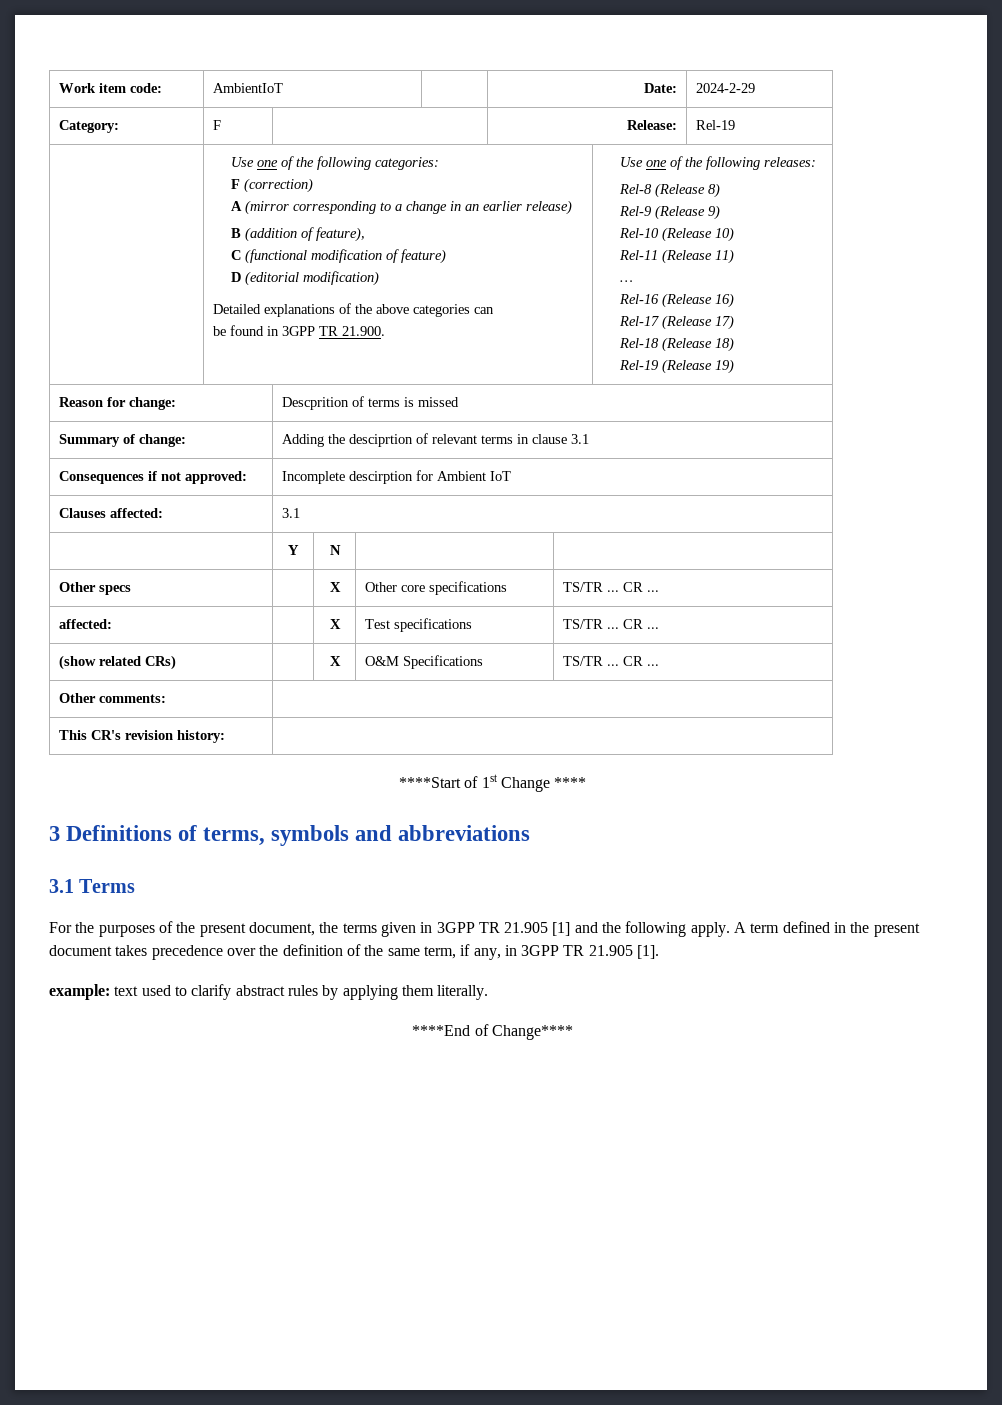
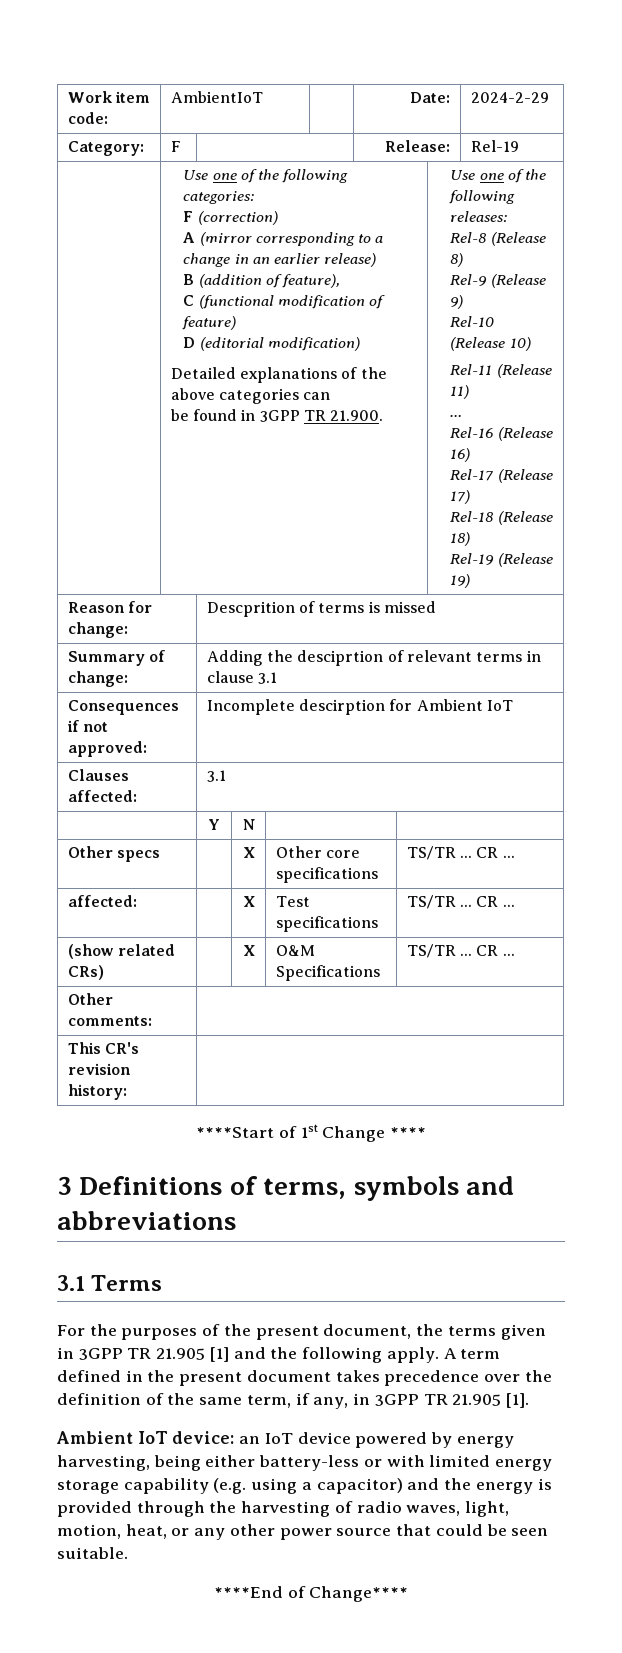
- example: text used to clarify abstract rules by applying them literally.
+ Ambient IoT device: an IoT device powered by energy harvesting, being either battery-less or with limited energy storage capability (e.g. using a capacitor) and the energy is provided through the harvesting of radio waves, light, motion, heat, or any other power source that could be seen suitable.

